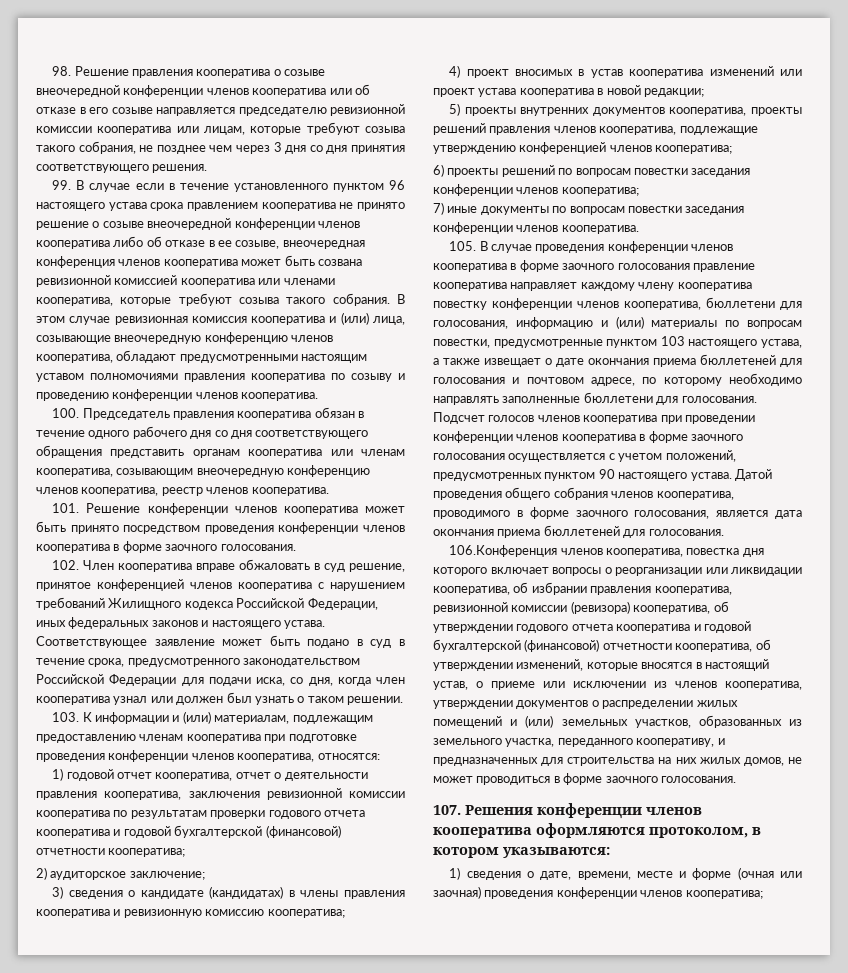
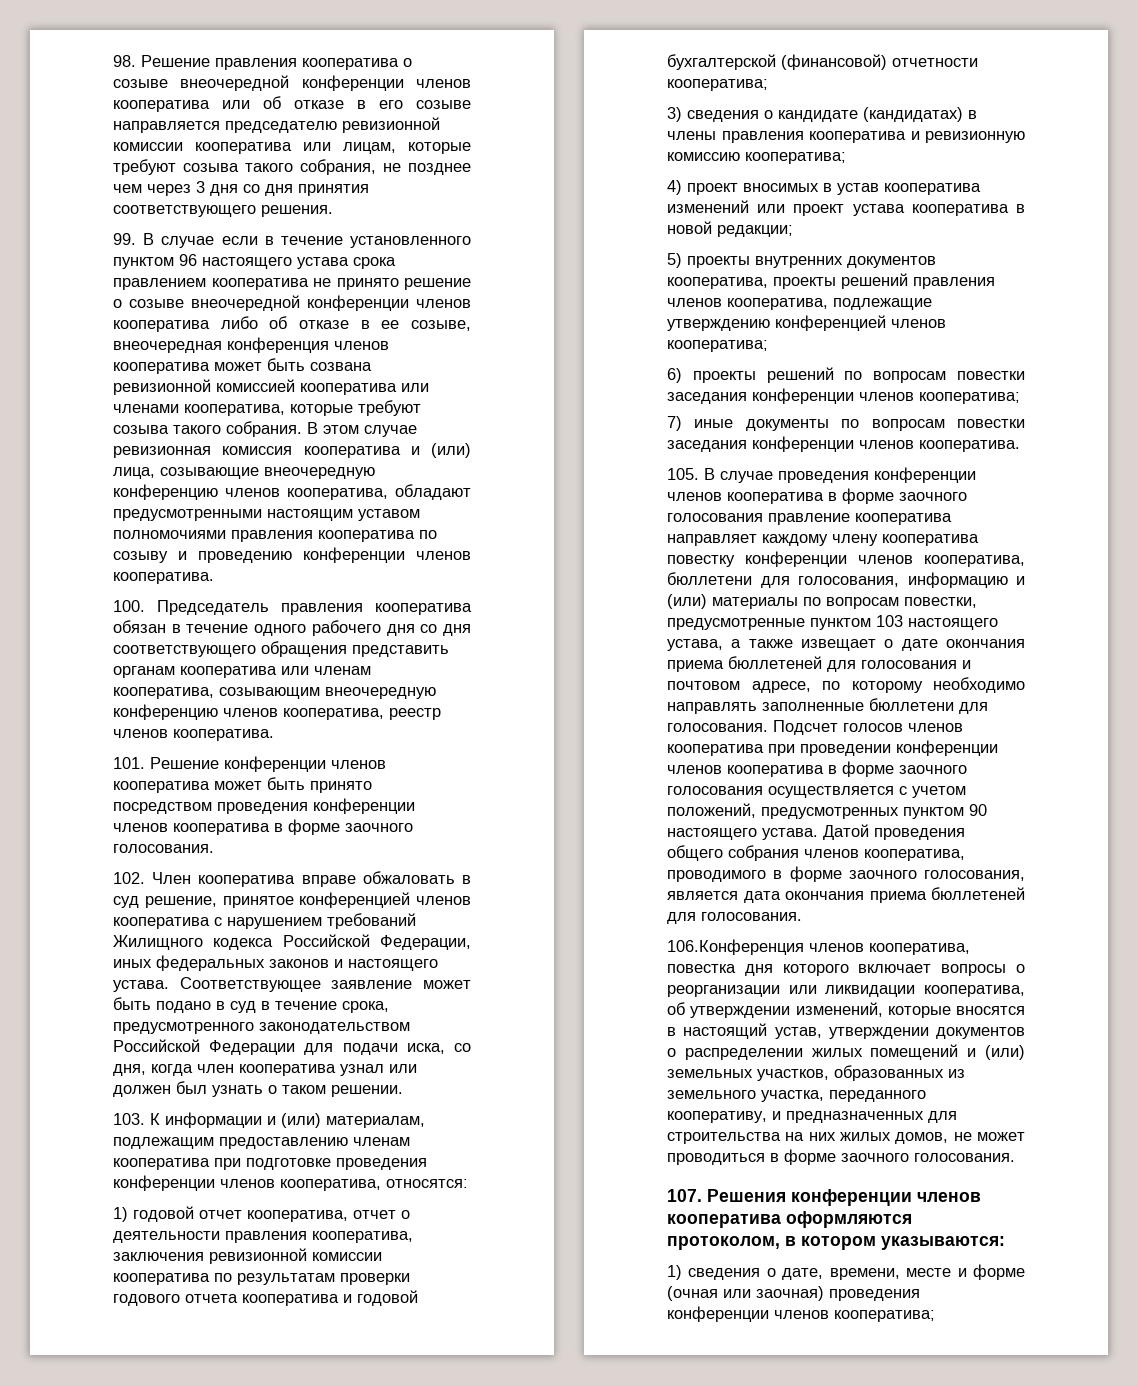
- 2) аудиторское заключение;
- 106.Конференция членов кооператива, повестка дня которого включает вопросы о реорганизации или ликвидации кооператива, об избрании правления кооператива, ревизионной комиссии (ревизора) кооператива, об утверждении годового отчета кооператива и годовой бухгалтерской (финансовой) отчетности кооператива, об утверждении изменений, которые вносятся в настоящий устав, о приеме или исключении из членов кооператива, утверждении документов о распределении жилых помещений и (или) земельных участков, образованных из земельного участка, переданного кооперативу, и предназначенных для строительства на них жилых домов, не может проводиться в форме заочного голосования.
+ 106.Конференция членов кооператива, повестка дня которого включает вопросы о реорганизации или ликвидации кооператива, об утверждении изменений, которые вносятся в настоящий устав, утверждении документов о распределении жилых помещений и (или) земельных участков, образованных из земельного участка, переданного кооперативу, и предназначенных для строительства на них жилых домов, не может проводиться в форме заочного голосования.

